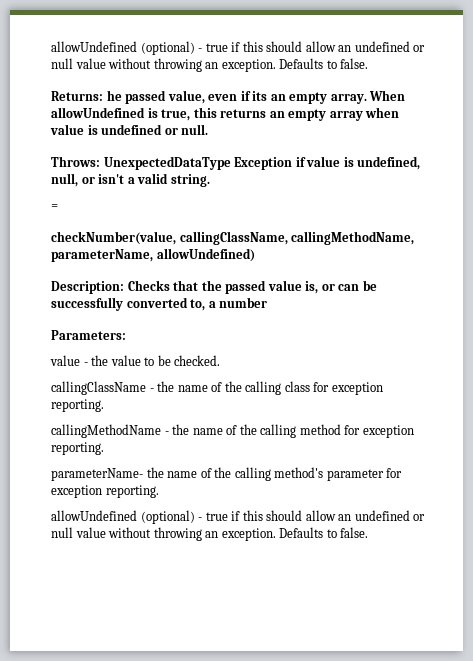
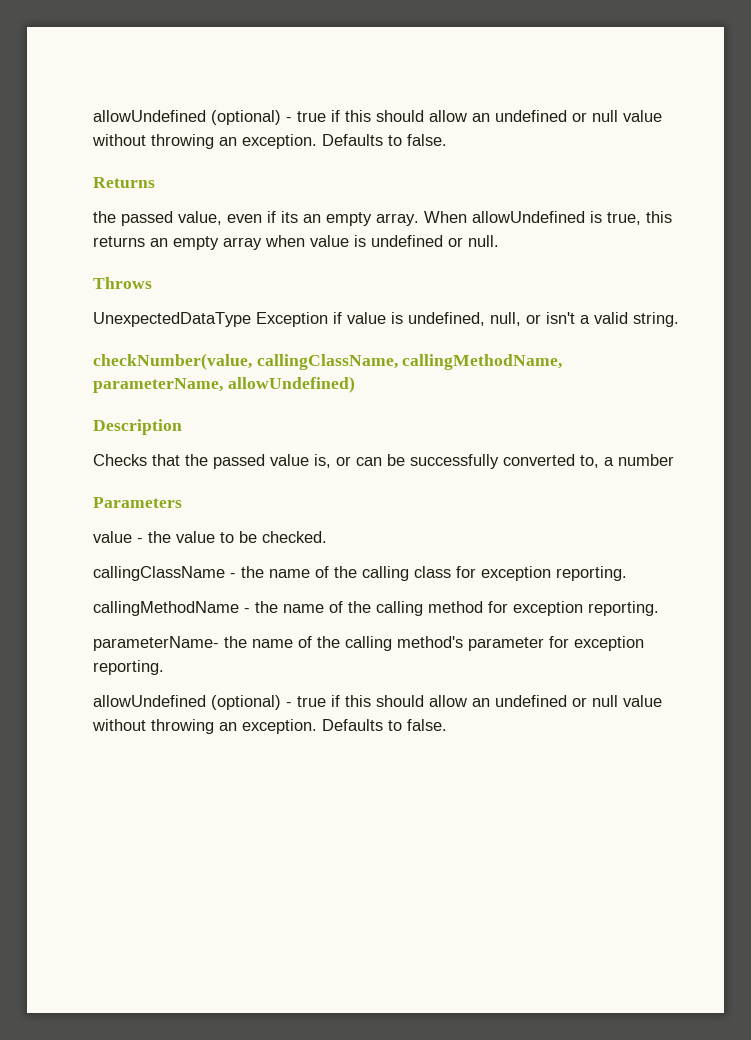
- Returns: he passed value, even if its an empty array.
+ Returns
+ the passed value, even if its an empty array.
- Throws: UnexpectedDataType Exception if value is undefined, null, or isn't a valid string.
+ Throws
+ UnexpectedDataType Exception if value is undefined, null, or isn't a valid string.
- =
- Description: Checks that the passed value is, or can be successfully converted to, a number
+ Description
+ Checks that the passed value is, or can be successfully converted to, a number
- Parameters:
+ Parameters

